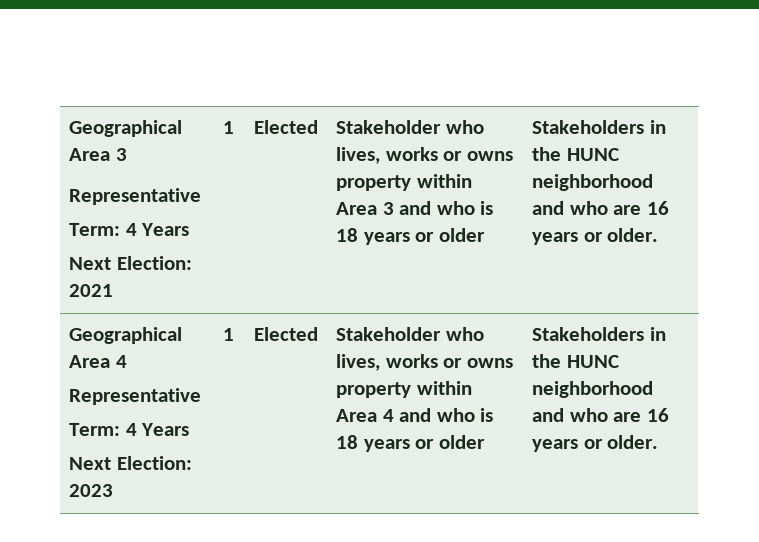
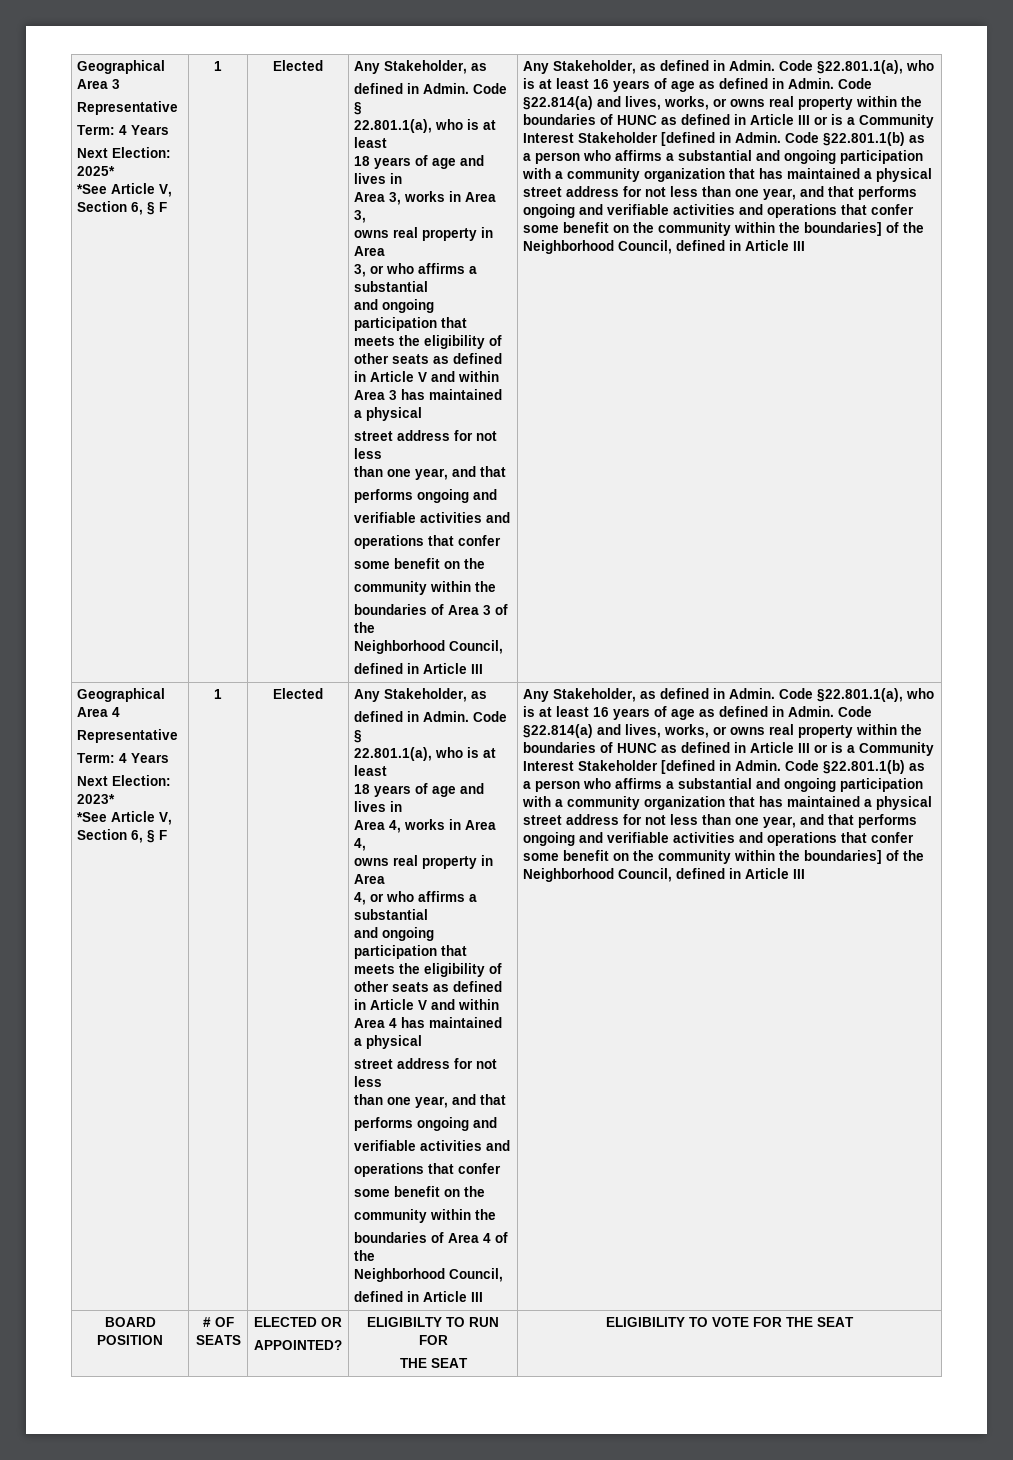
- Next Election: 2021 | 1 | Elected | Stakeholder who lives, works or owns property within Area 3 and who is 18 years or older | Stakeholders in the HUNC neighborhood and who are 16 years or older.
+ Next Election: 2025*
+ *See Article V, Section 6, § F | 1 | Elected | Any Stakeholder, as
+ defined in Admin. Code §
+ 22.801.1(a), who is at least
+ 18 years of age and lives in
+ Area 3, works in Area 3,
+ owns real property in Area
+ 3, or who affirms a substantial
+ and ongoing participation that meets the eligibility of other seats as defined in Article V and within Area 3 has maintained a physical
+ street address for not less
+ than one year, and that
+ performs ongoing and
+ verifiable activities and
+ operations that confer
+ some benefit on the
+ community within the
+ boundaries of Area 3 of the
+ Neighborhood Council,
+ defined in Article III | Any Stakeholder, as defined in Admin. Code §22.801.1(a), who is at least 16 years of age as defined in Admin. Code §22.814(a) and lives, works, or owns real property within the boundaries of HUNC as defined in Article III or is a Community Interest Stakeholder [defined in Admin. Code §22.801.1(b) as a person who affirms a substantial and ongoing participation with a community organization that has maintained a physical street address for not less than one year, and that performs ongoing and verifiable activities and operations that confer some benefit on the community within the boundaries] of the Neighborhood Council, defined in Article III
- Next Election: 2023 | 1 | Elected | Stakeholder who lives, works or owns property within Area 4 and who is 18 years or older | Stakeholders in the HUNC neighborhood and who are 16 years or older.
+ Next Election: 2023*
+ *See Article V, Section 6, § F | 1 | Elected | Any Stakeholder, as
+ defined in Admin. Code §
+ 22.801.1(a), who is at least
+ 18 years of age and lives in
+ Area 4, works in Area 4,
+ owns real property in Area
+ 4, or who affirms a substantial
+ and ongoing participation that meets the eligibility of other seats as defined in Article V and within Area 4 has maintained a physical
+ street address for not less
+ than one year, and that
+ performs ongoing and
+ verifiable activities and
+ operations that confer
+ some benefit on the
+ community within the
+ boundaries of Area 4 of the
+ Neighborhood Council,
+ defined in Article III | Any Stakeholder, as defined in Admin. Code §22.801.1(a), who is at least 16 years of age as defined in Admin. Code §22.814(a) and lives, works, or owns real property within the boundaries of HUNC as defined in Article III or is a Community Interest Stakeholder [defined in Admin. Code §22.801.1(b) as a person who affirms a substantial and ongoing participation with a community organization that has maintained a physical street address for not less than one year, and that performs ongoing and verifiable activities and operations that confer some benefit on the community within the boundaries] of the Neighborhood Council, defined in Article III
+ BOARD POSITION | # OF SEATS | ELECTED OR
+ APPOINTED? | ELIGIBILTY TO RUN FOR
+ THE SEAT | ELIGIBILITY TO VOTE FOR THE SEAT

